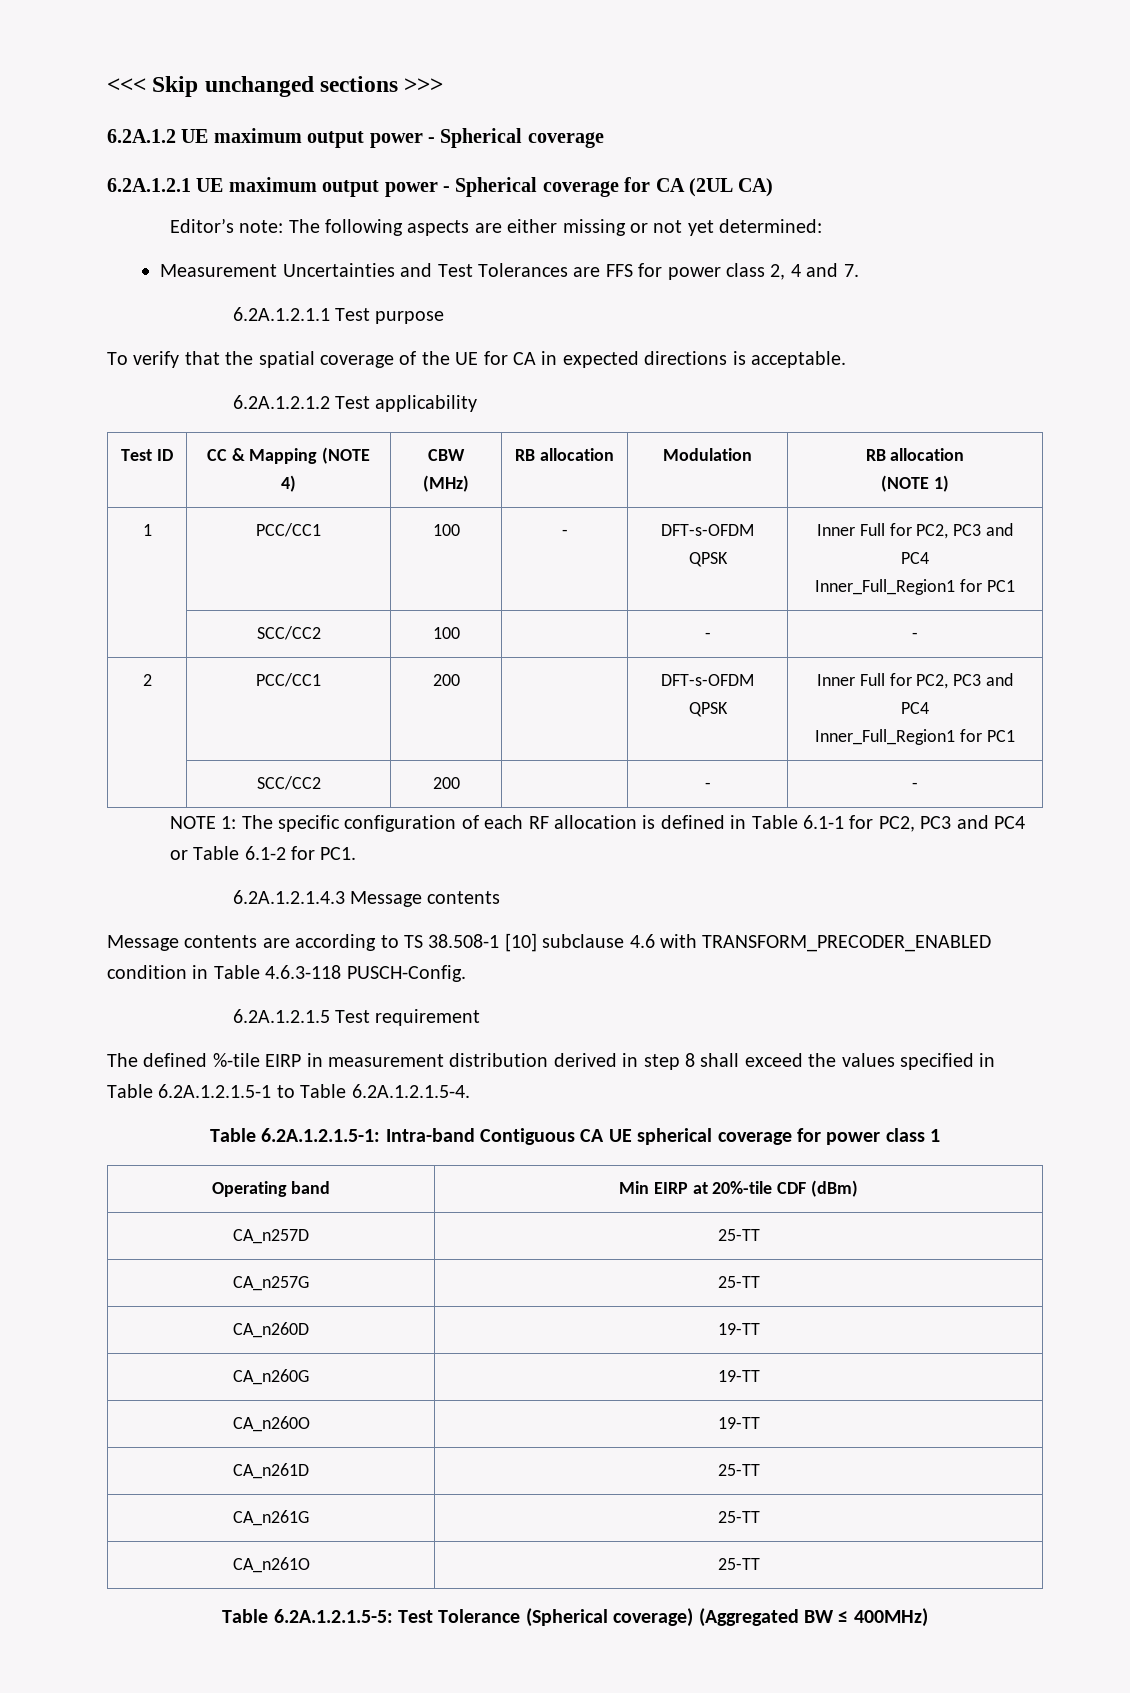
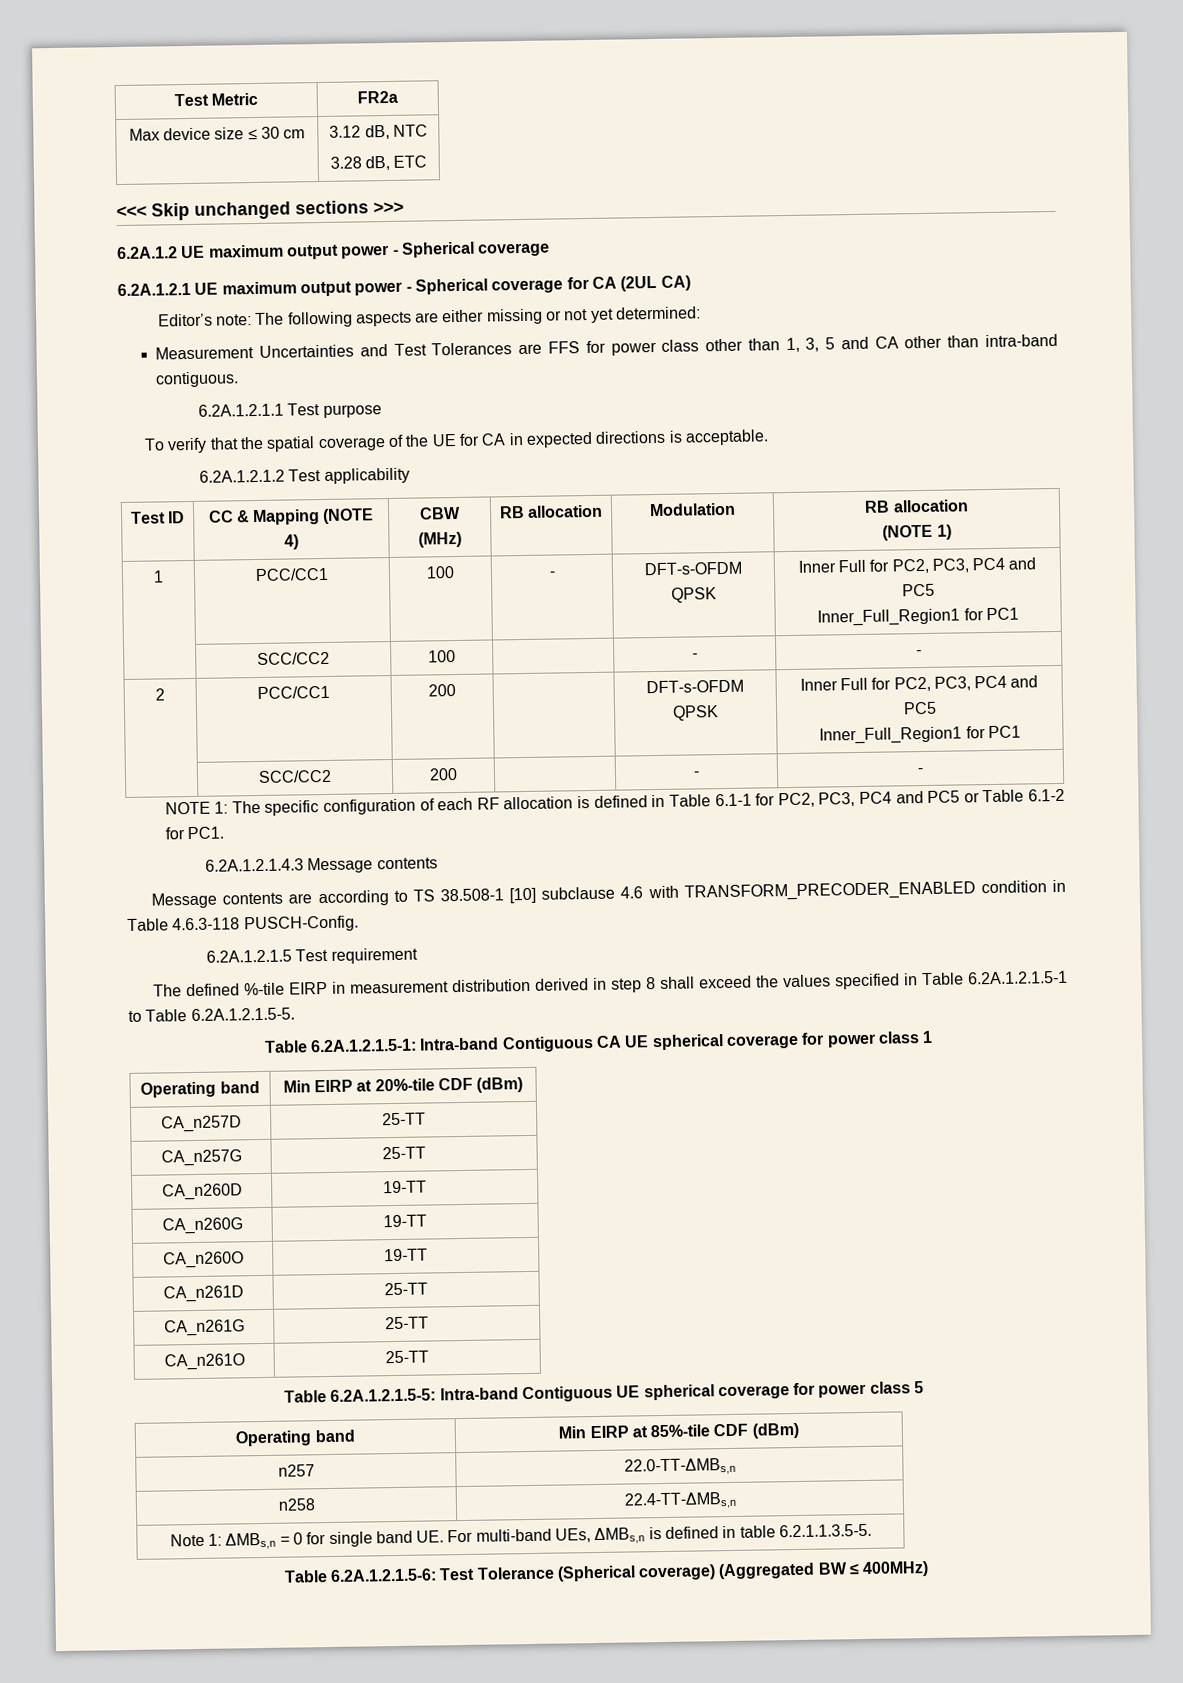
+ Test Metric | FR2a
+ Max device size ≤ 30 cm | 3.12 dB, NTC
+ 3.28 dB, ETC
- Measurement Uncertainties and Test Tolerances are FFS for power class 2, 4 and 7.
+ Measurement Uncertainties and Test Tolerances are FFS for power class other than 1, 3, 5 and CA other than intra-band contiguous.
- 1 | PCC/CC1 | 100 | - | DFT-s-OFDM QPSK | Inner Full for PC2, PC3 and PC4
+ 1 | PCC/CC1 | 100 | - | DFT-s-OFDM QPSK | Inner Full for PC2, PC3, PC4 and PC5
- 2 | PCC/CC1 | 200 | | DFT-s-OFDM QPSK | Inner Full for PC2, PC3 and PC4
+ 2 | PCC/CC1 | 200 | | DFT-s-OFDM QPSK | Inner Full for PC2, PC3, PC4 and PC5
- NOTE 1: The specific configuration of each RF allocation is defined in Table 6.1-1 for PC2, PC3 and PC4 or Table 6.1-2 for PC1.
+ NOTE 1: The specific configuration of each RF allocation is defined in Table 6.1-1 for PC2, PC3, PC4 and PC5 or Table 6.1-2 for PC1.
- The defined %-tile EIRP in measurement distribution derived in step 8 shall exceed the values specified in Table 6.2A.1.2.1.5-1 to Table 6.2A.1.2.1.5-4.
+ The defined %-tile EIRP in measurement distribution derived in step 8 shall exceed the values specified in Table 6.2A.1.2.1.5-1 to Table 6.2A.1.2.1.5-5.
- Table 6.2A.1.2.1.5-5: Test Tolerance (Spherical coverage) (Aggregated BW ≤ 400MHz)
+ Table 6.2A.1.2.1.5-5: Intra-band Contiguous UE spherical coverage for power class 5
+ Operating band | Min EIRP at 85%-tile CDF (dBm)
+ n257 | 22.0-TT-ΔMBs,n
+ n258 | 22.4-TT-ΔMBs,n
+ Note 1: ΔMBs,n = 0 for single band UE. For multi-band UEs, ΔMBs,n is defined in table 6.2.1.1.3.5-5.
+ Table 6.2A.1.2.1.5-6: Test Tolerance (Spherical coverage) (Aggregated BW ≤ 400MHz)

